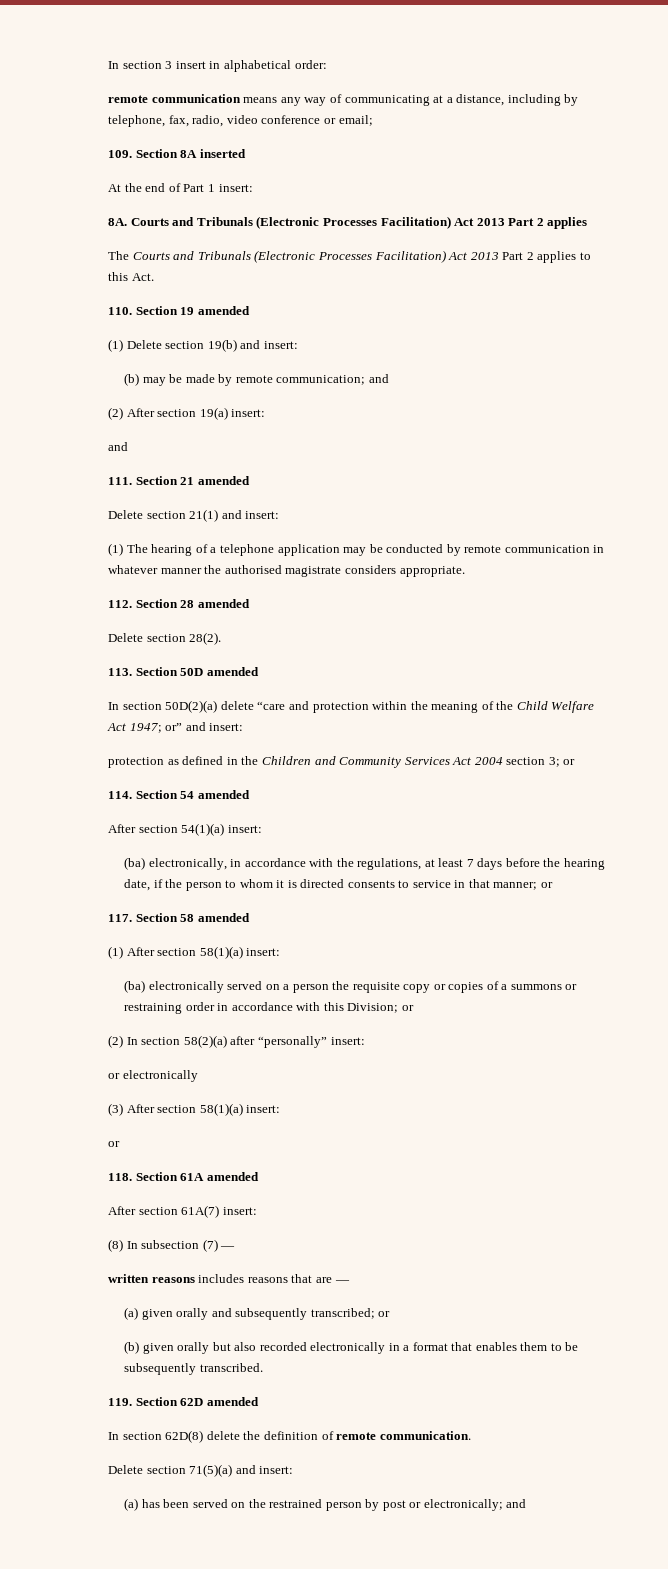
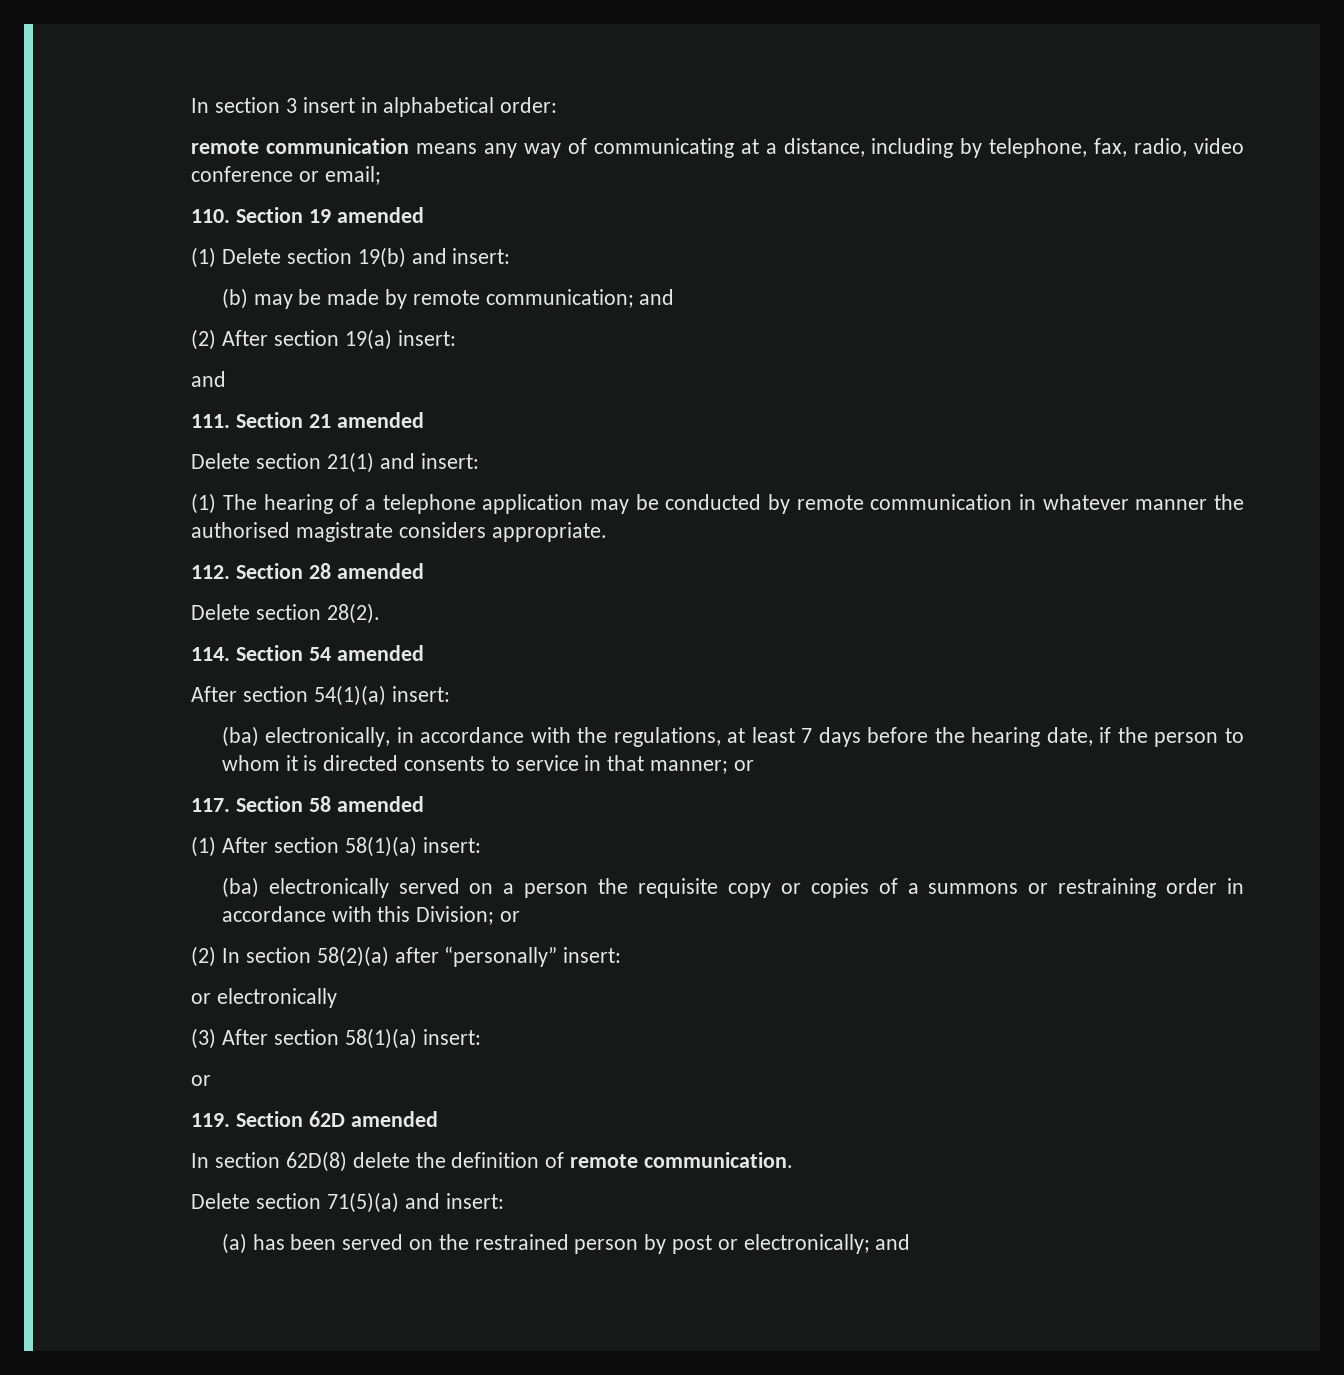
- 109. Section 8A inserted
- At the end of Part 1 insert:
- 8A. Courts and Tribunals (Electronic Processes Facilitation) Act 2013 Part 2 applies
- The Courts and Tribunals (Electronic Processes Facilitation) Act 2013 Part 2 applies to this Act.
- 113. Section 50D amended
- In section 50D(2)(a) delete “care and protection within the meaning of the Child Welfare Act 1947; or” and insert:
- protection as defined in the Children and Community Services Act 2004 section 3; or
- 118. Section 61A amended
- After section 61A(7) insert:
- (8) In subsection (7) —
- written reasons includes reasons that are —
- (a) given orally and subsequently transcribed; or
- (b) given orally but also recorded electronically in a format that enables them to be subsequently transcribed.

